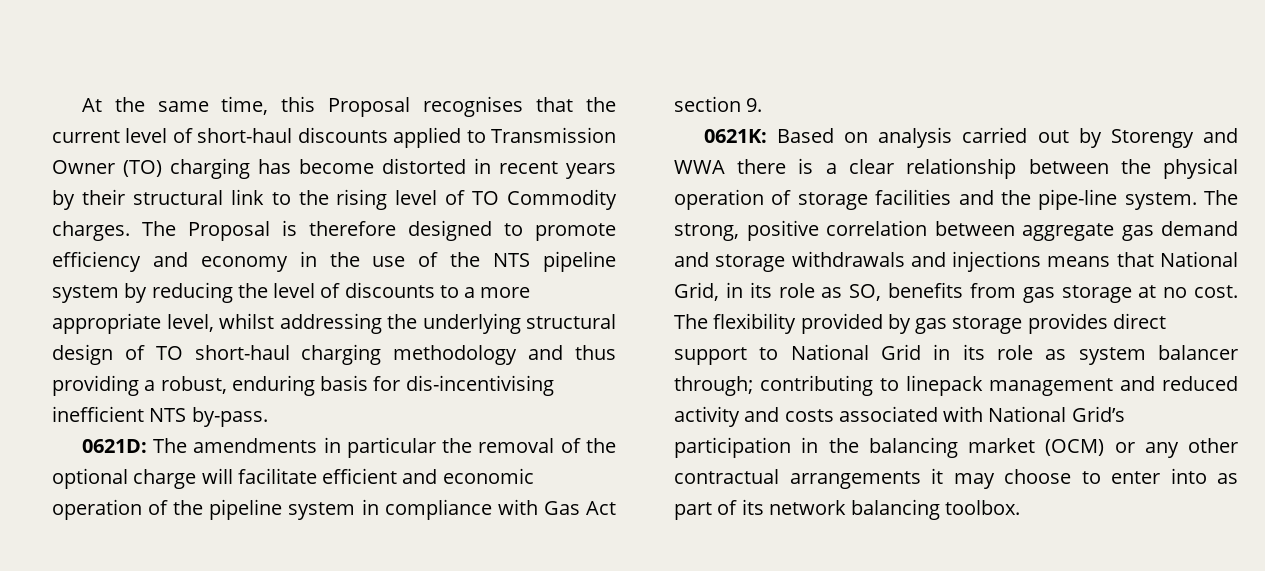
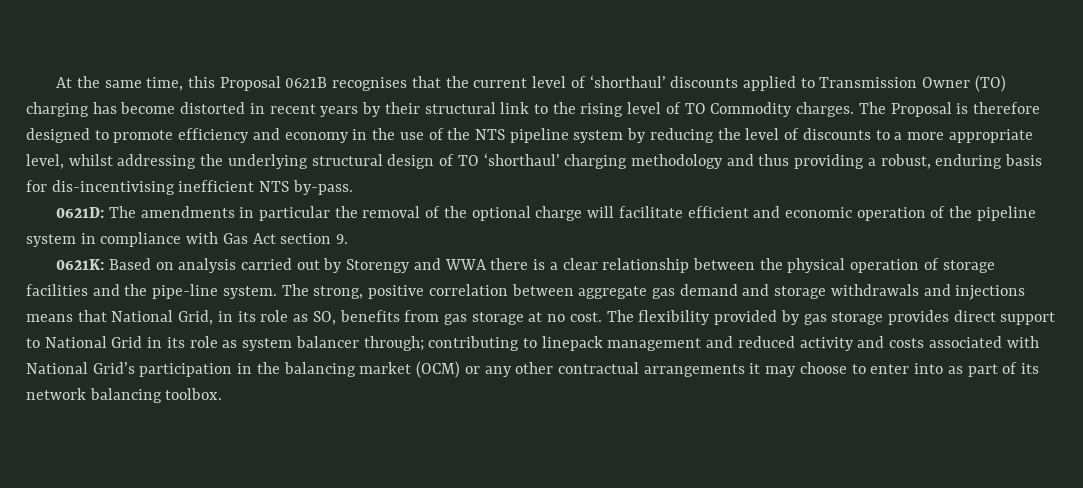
- At the same time, this Proposal recognises that the current level of short-haul discounts applied to Transmission Owner (TO) charging has become distorted in recent years by their structural link to the rising level of TO Commodity charges.
+ At the same time, this Proposal 0621B recognises that the current level of ‘shorthaul’ discounts applied to Transmission Owner (TO) charging has become distorted in recent years by their structural link to the rising level of TO Commodity charges.
- The Proposal is therefore designed to promote efficiency and economy in the use of the NTS pipeline system by reducing the level of discounts to a more appropriate level, whilst addressing the underlying structural design of TO short-haul charging methodology and thus providing a robust, enduring basis for dis-incentivising inefficient NTS by-pass.
+ The Proposal is therefore designed to promote efficiency and economy in the use of the NTS pipeline system by reducing the level of discounts to a more appropriate level, whilst addressing the underlying structural design of TO ‘shorthaul’ charging methodology and thus providing a robust, enduring basis for dis-incentivising inefficient NTS by-pass.

